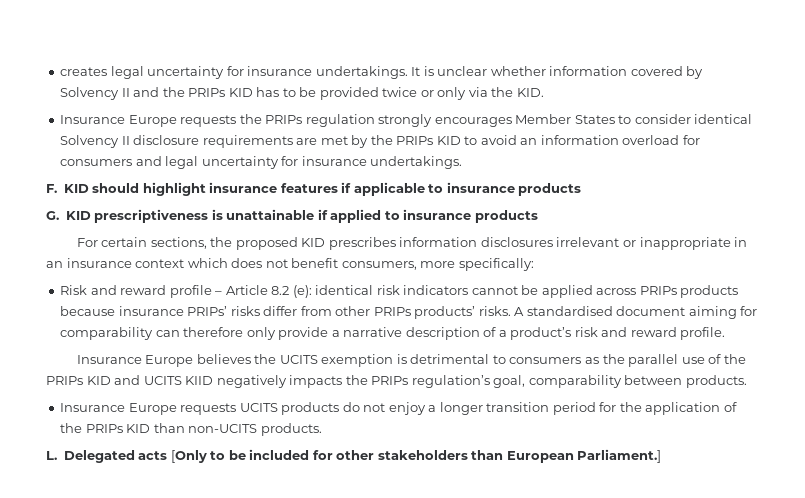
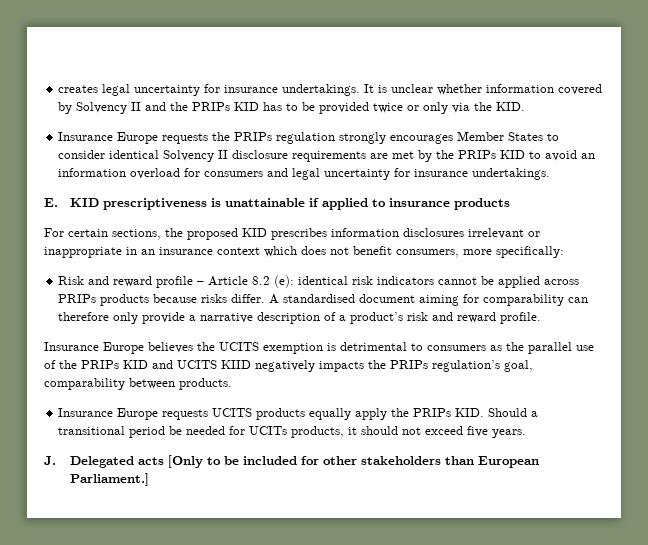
- F. KID should highlight insurance features if applicable to insurance products
- G. KID prescriptiveness is unattainable if applied to insurance products
+ E. KID prescriptiveness is unattainable if applied to insurance products
- Risk and reward profile – Article 8.2 (e): identical risk indicators cannot be applied across PRIPs products because insurance PRIPs’ risks differ from other PRIPs products’ risks.
+ Risk and reward profile – Article 8.2 (e): identical risk indicators cannot be applied across PRIPs products because risks differ.
- Insurance Europe requests UCITS products do not enjoy a longer transition period for the application of the PRIPs KID than non-UCITS products.
- L. Delegated acts [Only to be included for other stakeholders than European Parliament.]
+ Insurance Europe requests UCITS products equally apply the PRIPs KID. Should a transitional period be needed for UCITs products, it should not exceed five years.
+ J. Delegated acts [Only to be included for other stakeholders than European Parliament.]

